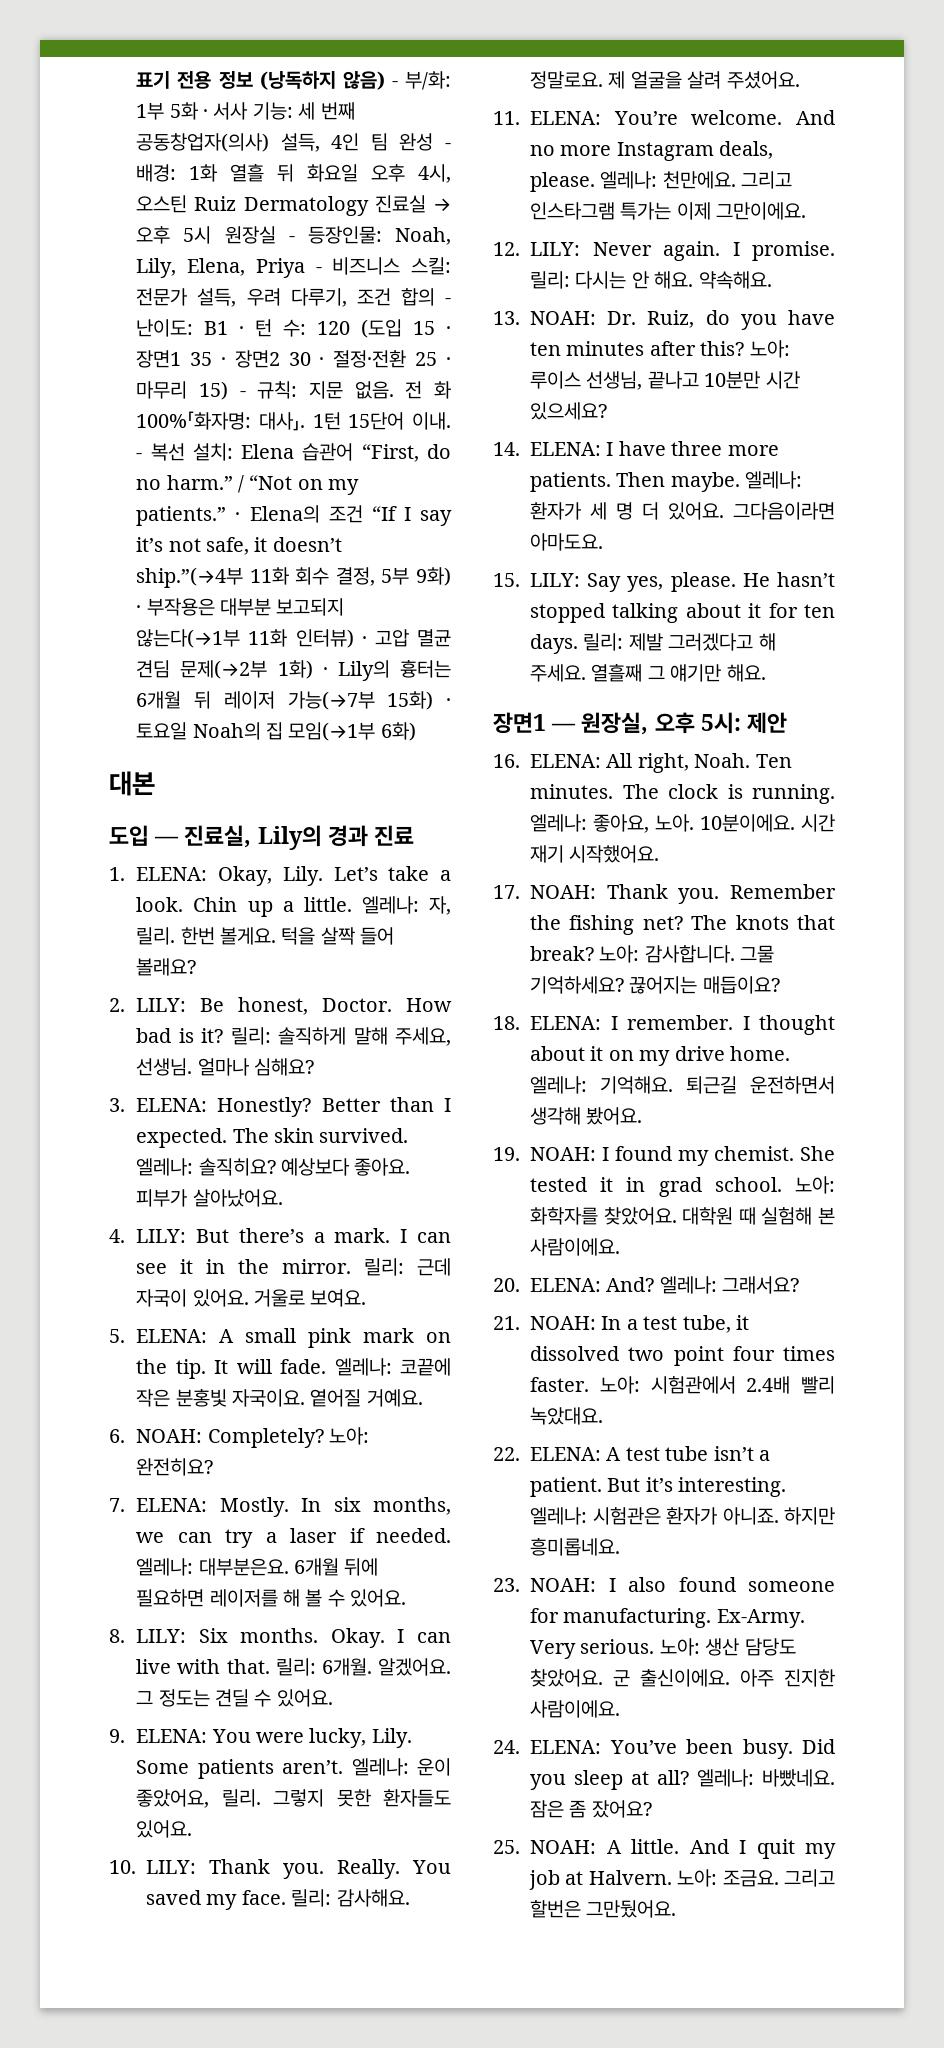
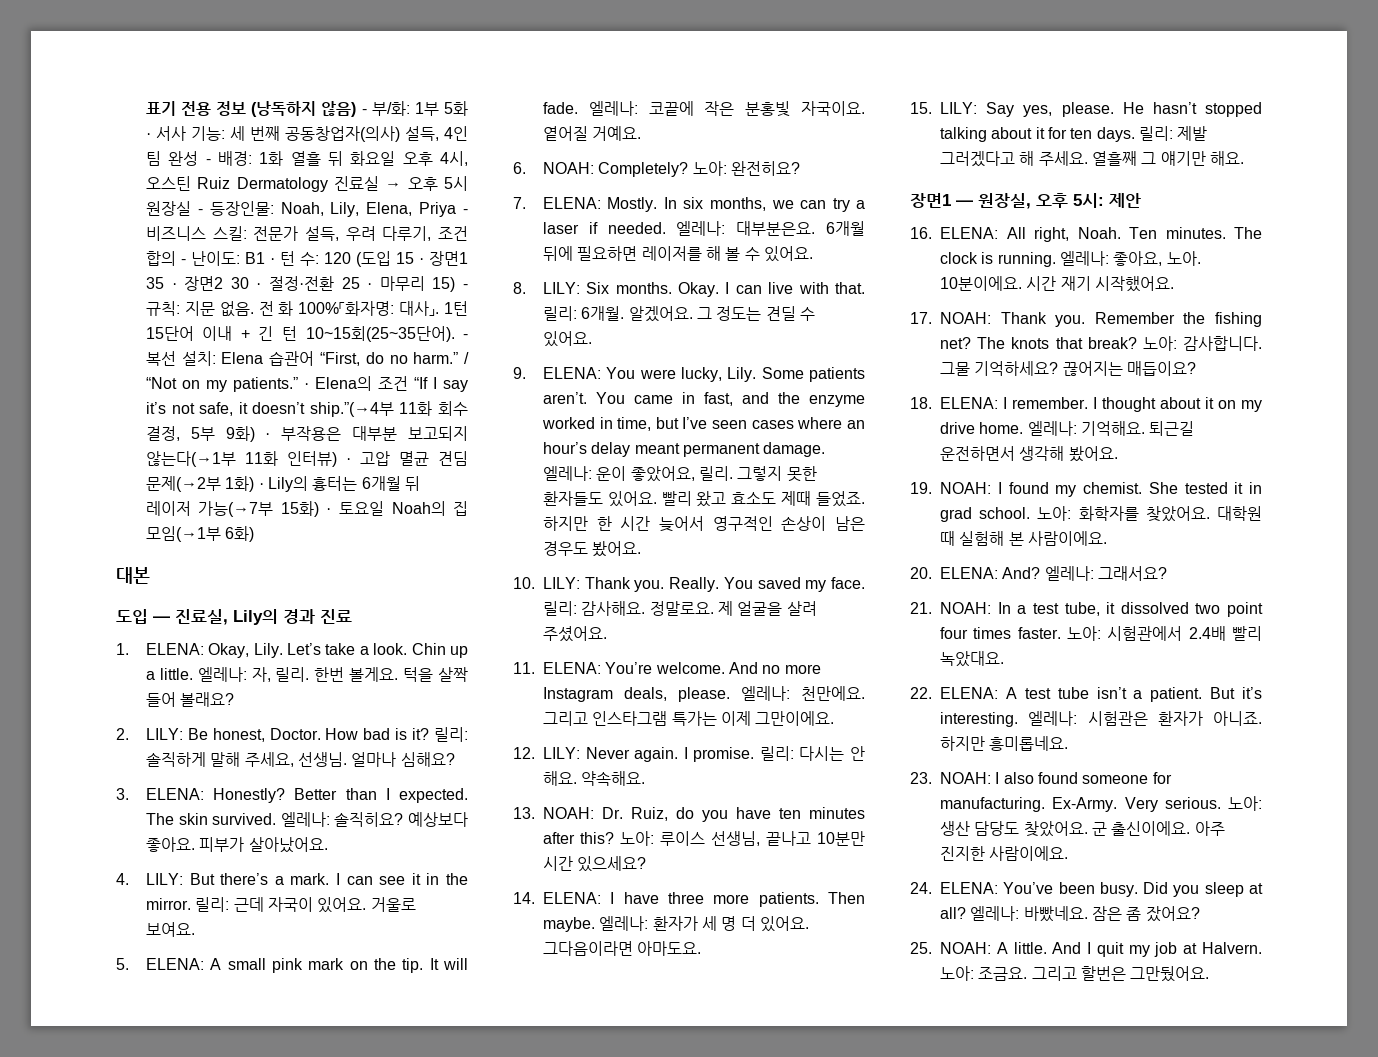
- 1턴 15단어 이내.
+ 1턴 15단어 이내 + 긴 턴 10~15회(25~35단어).
+ You came in fast, and the enzyme worked in time, but I’ve seen cases where an hour’s delay meant permanent damage.
+ 빨리 왔고 효소도 제때 들었죠. 하지만 한 시간 늦어서 영구적인 손상이 남은 경우도 봤어요.

